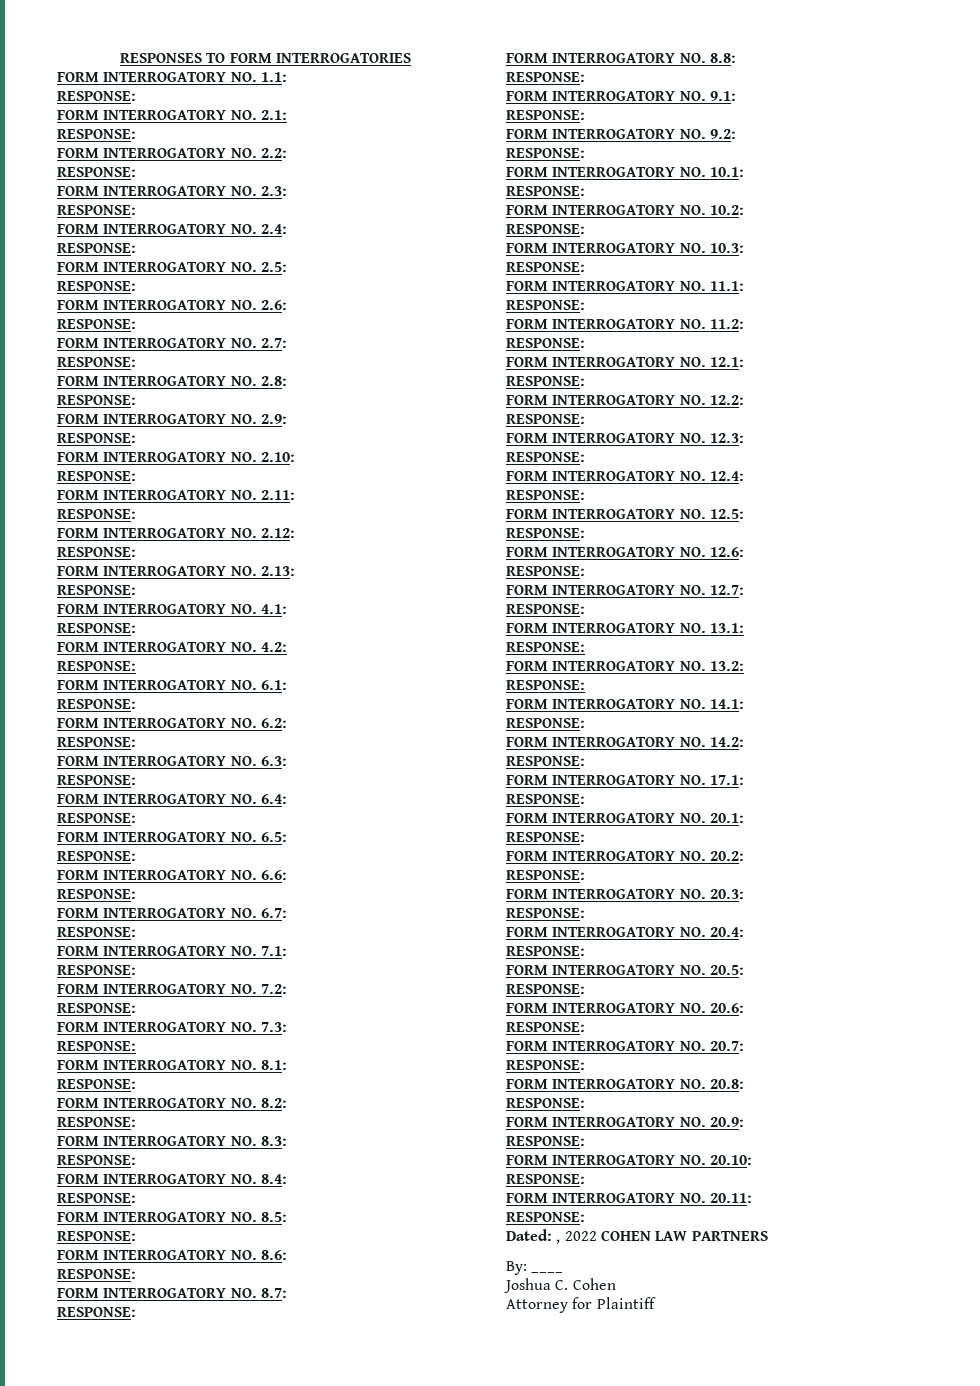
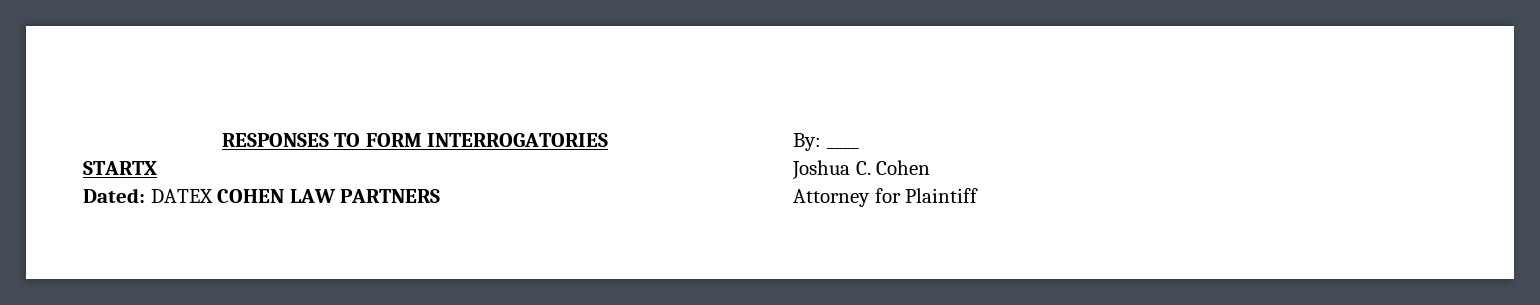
- FORM INTERROGATORY NO. 1.1:
- RESPONSE:
- FORM INTERROGATORY NO. 2.1:
- RESPONSE:
- FORM INTERROGATORY NO. 2.2:
- RESPONSE:
- FORM INTERROGATORY NO. 2.3:
- RESPONSE:
- FORM INTERROGATORY NO. 2.4:
- RESPONSE:
- FORM INTERROGATORY NO. 2.5:
- RESPONSE:
- FORM INTERROGATORY NO. 2.6:
- RESPONSE:
- FORM INTERROGATORY NO. 2.7:
- RESPONSE:
- FORM INTERROGATORY NO. 2.8:
- RESPONSE:
- FORM INTERROGATORY NO. 2.9:
- RESPONSE:
- FORM INTERROGATORY NO. 2.10:
- RESPONSE:
- FORM INTERROGATORY NO. 2.11:
- RESPONSE:
- FORM INTERROGATORY NO. 2.12:
- RESPONSE:
- FORM INTERROGATORY NO. 2.13:
- RESPONSE:
- FORM INTERROGATORY NO. 4.1:
- RESPONSE:
- FORM INTERROGATORY NO. 4.2:
- RESPONSE:
- FORM INTERROGATORY NO. 6.1:
- RESPONSE:
- FORM INTERROGATORY NO. 6.2:
- RESPONSE:
- FORM INTERROGATORY NO. 6.3:
- RESPONSE:
- FORM INTERROGATORY NO. 6.4:
- RESPONSE:
- FORM INTERROGATORY NO. 6.5:
- RESPONSE:
- FORM INTERROGATORY NO. 6.6:
- RESPONSE:
- FORM INTERROGATORY NO. 6.7:
- RESPONSE:
- FORM INTERROGATORY NO. 7.1:
- RESPONSE:
- FORM INTERROGATORY NO. 7.2:
- RESPONSE:
- FORM INTERROGATORY NO. 7.3:
- RESPONSE:
- FORM INTERROGATORY NO. 8.1:
- RESPONSE:
- FORM INTERROGATORY NO. 8.2:
- RESPONSE:
- FORM INTERROGATORY NO. 8.3:
- RESPONSE:
- FORM INTERROGATORY NO. 8.4:
- RESPONSE:
- FORM INTERROGATORY NO. 8.5:
- RESPONSE:
- FORM INTERROGATORY NO. 8.6:
- RESPONSE:
- FORM INTERROGATORY NO. 8.7:
- RESPONSE:
- FORM INTERROGATORY NO. 8.8:
- RESPONSE:
- FORM INTERROGATORY NO. 9.1:
- RESPONSE:
- FORM INTERROGATORY NO. 9.2:
- RESPONSE:
- FORM INTERROGATORY NO. 10.1:
- RESPONSE:
- FORM INTERROGATORY NO. 10.2:
- RESPONSE:
- FORM INTERROGATORY NO. 10.3:
- RESPONSE:
- FORM INTERROGATORY NO. 11.1:
- RESPONSE:
- FORM INTERROGATORY NO. 11.2:
- RESPONSE:
- FORM INTERROGATORY NO. 12.1:
- RESPONSE:
- FORM INTERROGATORY NO. 12.2:
- RESPONSE:
- FORM INTERROGATORY NO. 12.3:
- RESPONSE:
- FORM INTERROGATORY NO. 12.4:
- RESPONSE:
- FORM INTERROGATORY NO. 12.5:
- RESPONSE:
- FORM INTERROGATORY NO. 12.6:
- RESPONSE:
- FORM INTERROGATORY NO. 12.7:
- RESPONSE:
- FORM INTERROGATORY NO. 13.1:
- RESPONSE:
- FORM INTERROGATORY NO. 13.2:
- RESPONSE:
- FORM INTERROGATORY NO. 14.1:
- RESPONSE:
- FORM INTERROGATORY NO. 14.2:
- RESPONSE:
- FORM INTERROGATORY NO. 17.1:
- RESPONSE:
- FORM INTERROGATORY NO. 20.1:
- RESPONSE:
- FORM INTERROGATORY NO. 20.2:
- RESPONSE:
- FORM INTERROGATORY NO. 20.3:
- RESPONSE:
- FORM INTERROGATORY NO. 20.4:
- RESPONSE:
- FORM INTERROGATORY NO. 20.5:
- RESPONSE:
- FORM INTERROGATORY NO. 20.6:
- RESPONSE:
- FORM INTERROGATORY NO. 20.7:
- RESPONSE:
- FORM INTERROGATORY NO. 20.8:
- RESPONSE:
- FORM INTERROGATORY NO. 20.9:
- RESPONSE:
- FORM INTERROGATORY NO. 20.10:
- RESPONSE:
- FORM INTERROGATORY NO. 20.11:
- RESPONSE:
+ STARTX
- Dated: , 2022 COHEN LAW PARTNERS
+ Dated: DATEX COHEN LAW PARTNERS

